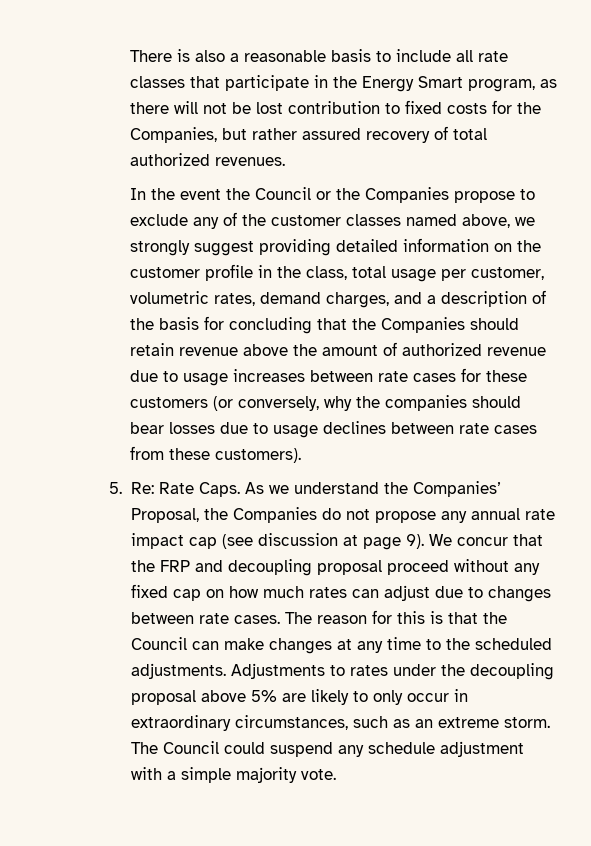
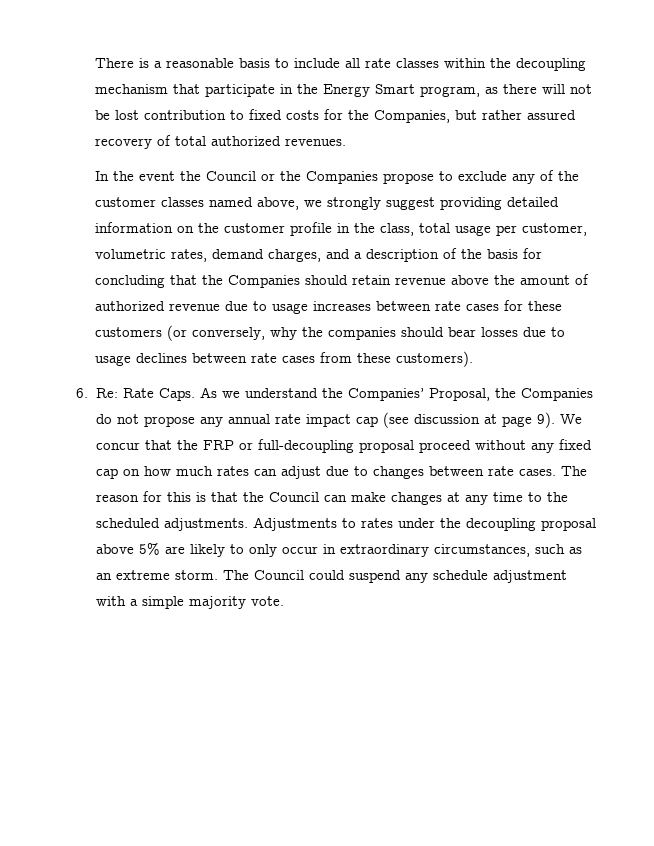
- There is also a reasonable basis to include all rate classes that participate in the Energy Smart program, as there will not be lost contribution to fixed costs for the Companies, but rather assured recovery of total authorized revenues.
+ There is a reasonable basis to include all rate classes within the decoupling mechanism that participate in the Energy Smart program, as there will not be lost contribution to fixed costs for the Companies, but rather assured recovery of total authorized revenues.
- 5. Re: Rate Caps.
+ 6. Re: Rate Caps.
- We concur that the FRP and decoupling proposal proceed without any fixed cap on how much rates can adjust due to changes between rate cases.
+ We concur that the FRP or full-decoupling proposal proceed without any fixed cap on how much rates can adjust due to changes between rate cases.

